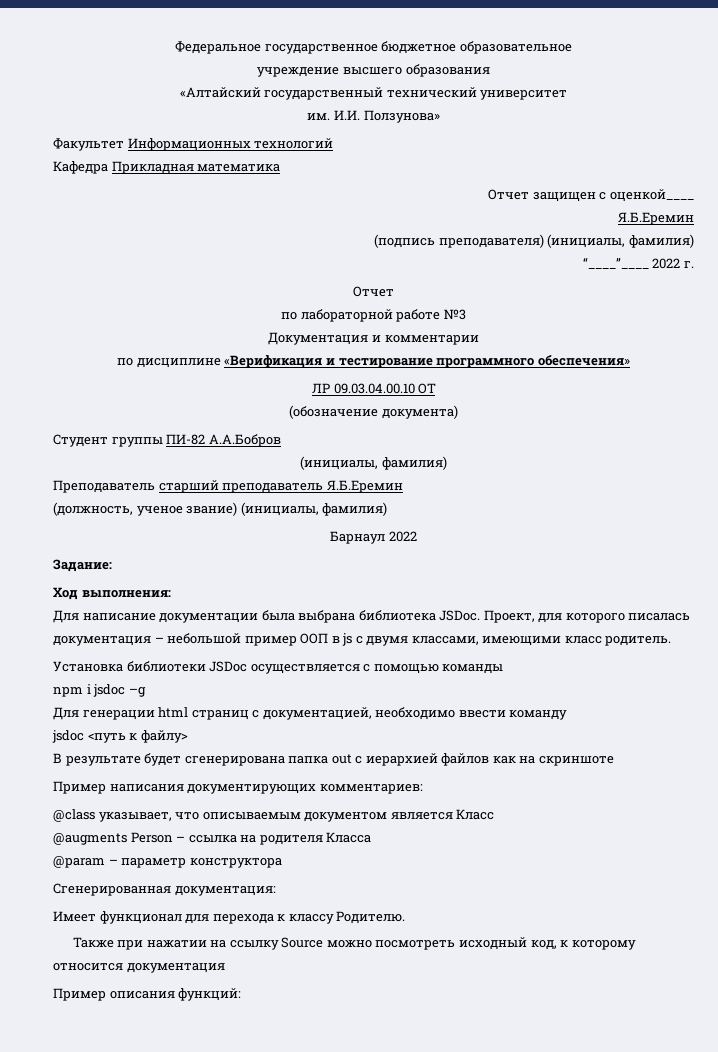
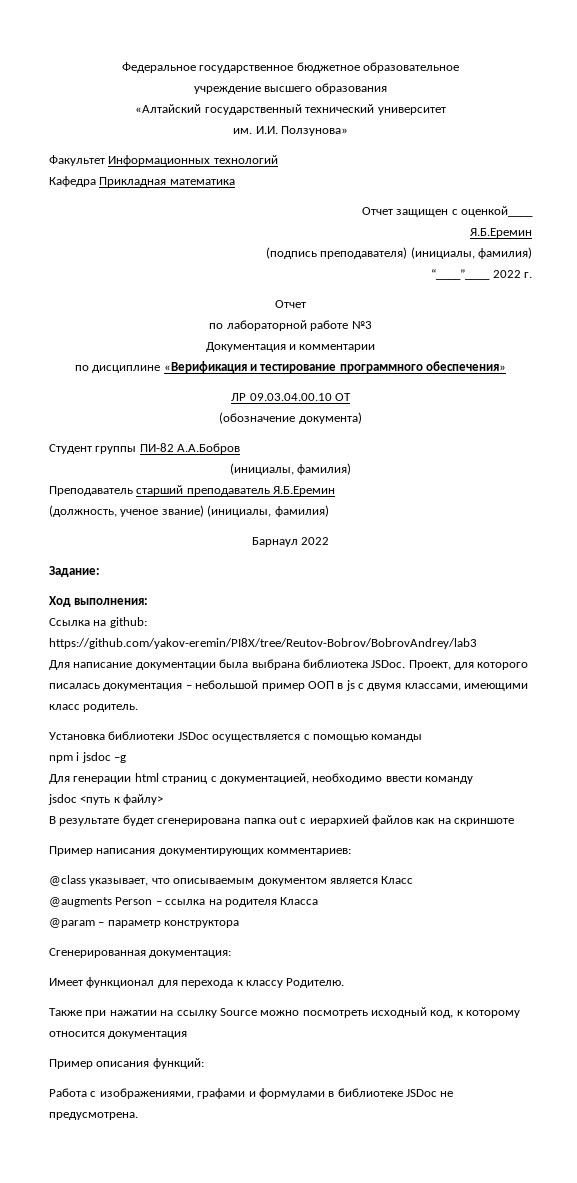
+ Ссылка на github: https://github.com/yakov-eremin/PI8X/tree/Reutov-Bobrov/BobrovAndrey/lab3
+ Работа с изображениями, графами и формулами в библиотеке JSDoc не предусмотрена.

